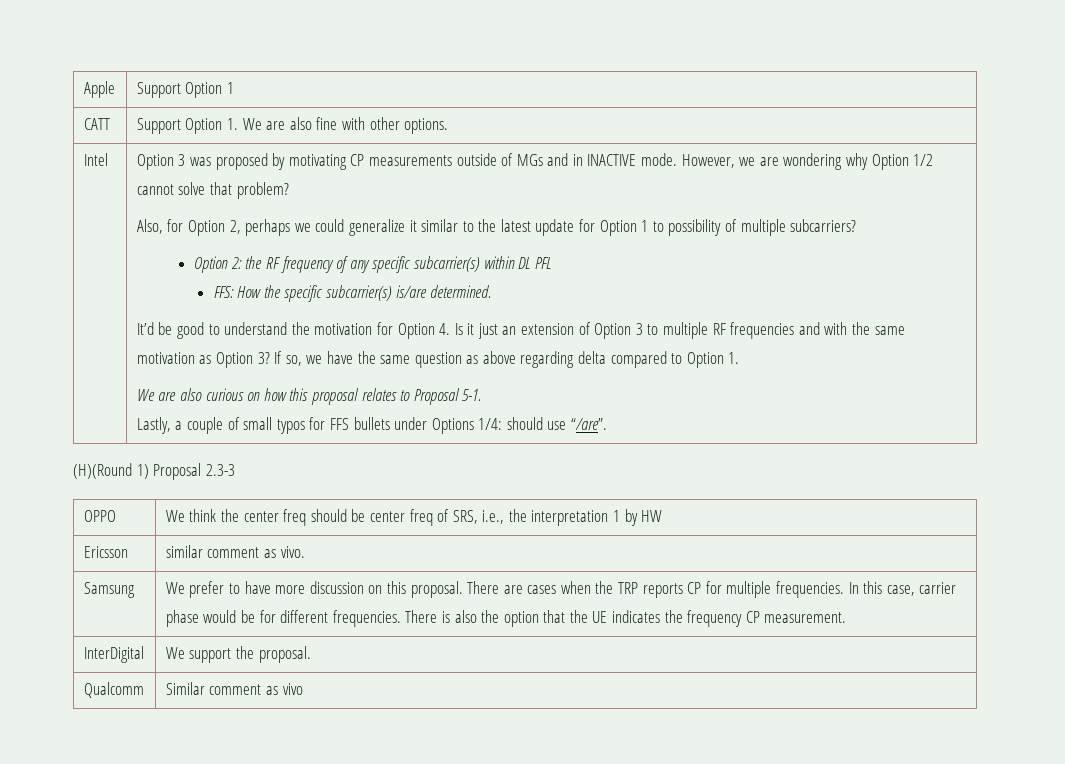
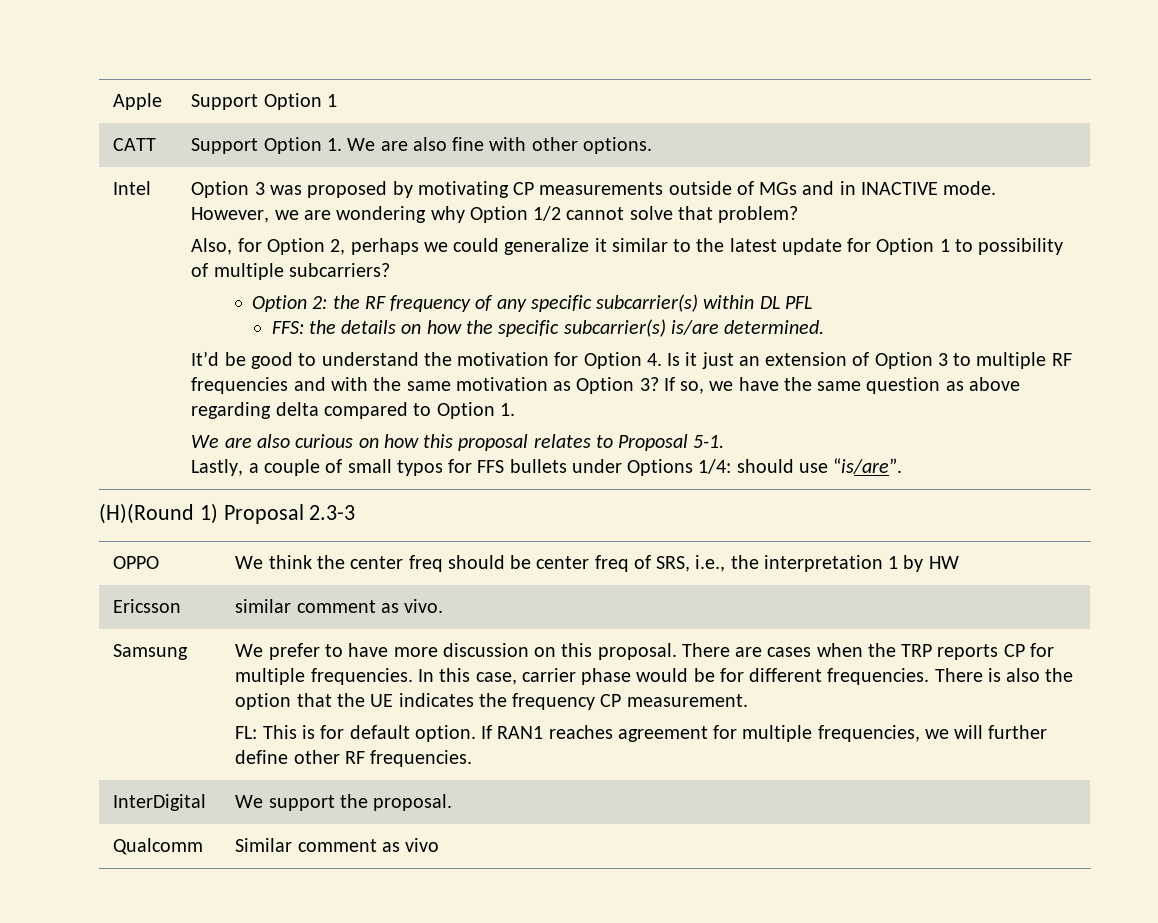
- FFS: How the specific subcarrier(s) is/are determined.
+ FFS: the details on how the specific subcarrier(s) is/are determined.
- Lastly, a couple of small typos for FFS bullets under Options 1/4: should use “/are”.
+ Lastly, a couple of small typos for FFS bullets under Options 1/4: should use “is/are”.
+ FL: This is for default option. If RAN1 reaches agreement for multiple frequencies, we will further define other RF frequencies.

